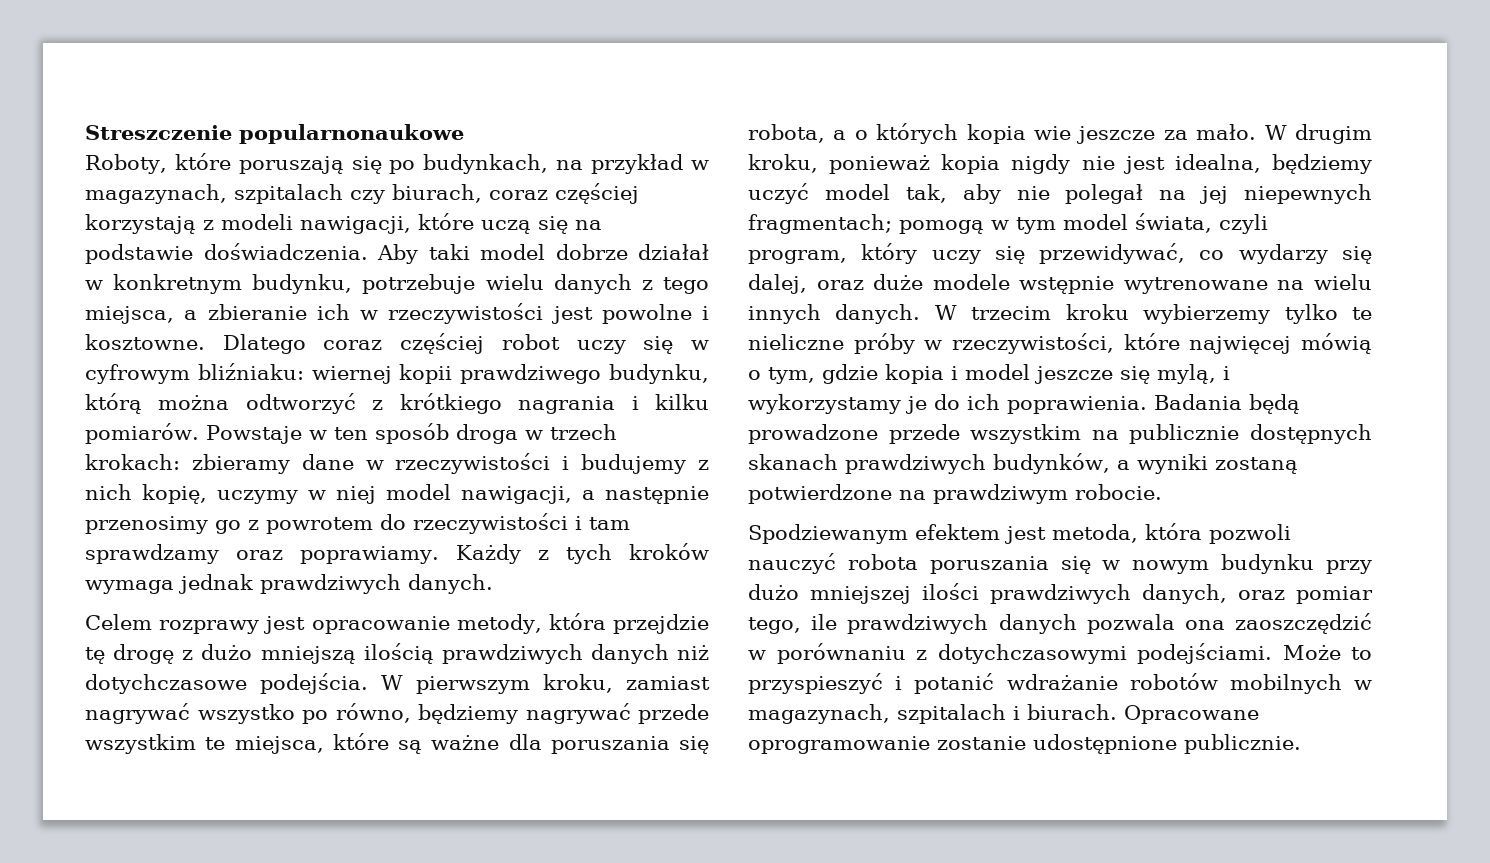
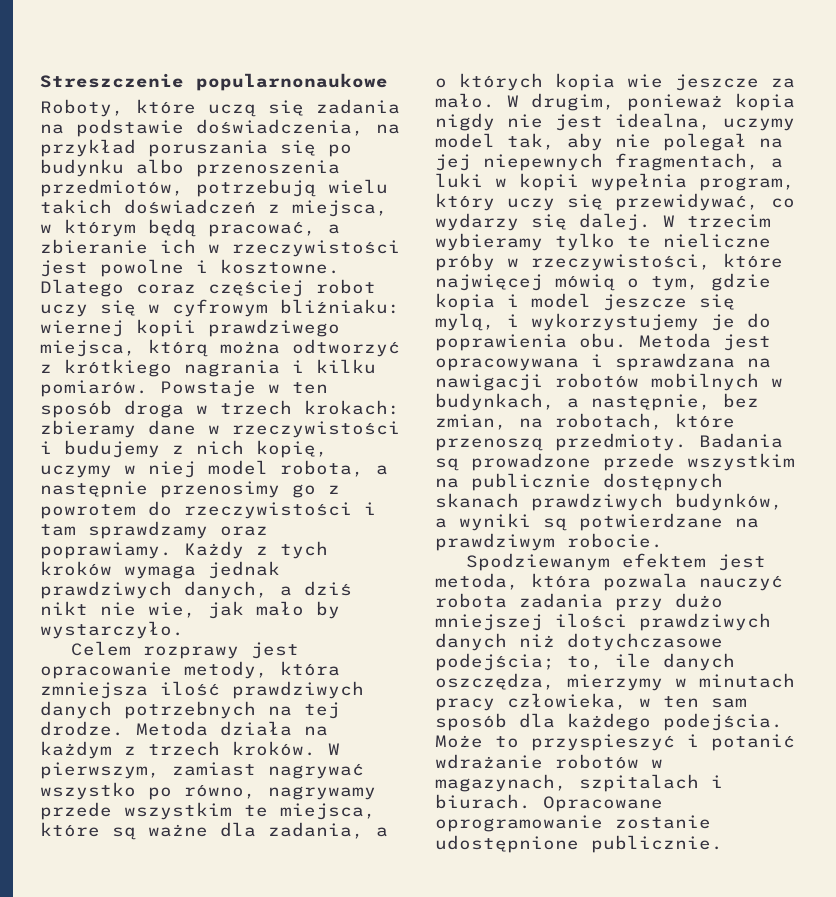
- Roboty, które poruszają się po budynkach, na przykład w magazynach, szpitalach czy biurach, coraz częściej korzystają z modeli nawigacji, które uczą się na podstawie doświadczenia. Aby taki model dobrze działał w konkretnym budynku, potrzebuje wielu danych z tego miejsca, a zbieranie ich w rzeczywistości jest powolne i kosztowne.
+ Roboty, które uczą się zadania na podstawie doświadczenia, na przykład poruszania się po budynku albo przenoszenia przedmiotów, potrzebują wielu takich doświadczeń z miejsca, w którym będą pracować, a zbieranie ich w rzeczywistości jest powolne i kosztowne.
- Dlatego coraz częściej robot uczy się w cyfrowym bliźniaku: wiernej kopii prawdziwego budynku, którą można odtworzyć z krótkiego nagrania i kilku pomiarów.
+ Dlatego coraz częściej robot uczy się w cyfrowym bliźniaku: wiernej kopii prawdziwego miejsca, którą można odtworzyć z krótkiego nagrania i kilku pomiarów.
- Powstaje w ten sposób droga w trzech krokach: zbieramy dane w rzeczywistości i budujemy z nich kopię, uczymy w niej model nawigacji, a następnie przenosimy go z powrotem do rzeczywistości i tam sprawdzamy oraz poprawiamy.
+ Powstaje w ten sposób droga w trzech krokach: zbieramy dane w rzeczywistości i budujemy z nich kopię, uczymy w niej model robota, a następnie przenosimy go z powrotem do rzeczywistości i tam sprawdzamy oraz poprawiamy.
- Każdy z tych kroków wymaga jednak prawdziwych danych.
+ Każdy z tych kroków wymaga jednak prawdziwych danych, a dziś nikt nie wie, jak mało by wystarczyło.
- Celem rozprawy jest opracowanie metody, która przejdzie tę drogę z dużo mniejszą ilością prawdziwych danych niż dotychczasowe podejścia. W pierwszym kroku, zamiast nagrywać wszystko po równo, będziemy nagrywać przede wszystkim te miejsca, które są ważne dla poruszania się robota, a o których kopia wie jeszcze za mało.
+ Celem rozprawy jest opracowanie metody, która zmniejsza ilość prawdziwych danych potrzebnych na tej drodze. Metoda działa na każdym z trzech kroków. W pierwszym, zamiast nagrywać wszystko po równo, nagrywamy przede wszystkim te miejsca, które są ważne dla zadania, a o których kopia wie jeszcze za mało.
- W drugim kroku, ponieważ kopia nigdy nie jest idealna, będziemy uczyć model tak, aby nie polegał na jej niepewnych fragmentach; pomogą w tym model świata, czyli program, który uczy się przewidywać, co wydarzy się dalej, oraz duże modele wstępnie wytrenowane na wielu innych danych. W trzecim kroku wybierzemy tylko te nieliczne próby w rzeczywistości, które najwięcej mówią o tym, gdzie kopia i model jeszcze się mylą, i wykorzystamy je do ich poprawienia. Badania będą prowadzone przede wszystkim na publicznie dostępnych skanach prawdziwych budynków, a wyniki zostaną potwierdzone na prawdziwym robocie.
+ W drugim, ponieważ kopia nigdy nie jest idealna, uczymy model tak, aby nie polegał na jej niepewnych fragmentach, a luki w kopii wypełnia program, który uczy się przewidywać, co wydarzy się dalej. W trzecim wybieramy tylko te nieliczne próby w rzeczywistości, które najwięcej mówią o tym, gdzie kopia i model jeszcze się mylą, i wykorzystujemy je do poprawienia obu. Metoda jest opracowywana i sprawdzana na nawigacji robotów mobilnych w budynkach, a następnie, bez zmian, na robotach, które przenoszą przedmioty. Badania są prowadzone przede wszystkim na publicznie dostępnych skanach prawdziwych budynków, a wyniki są potwierdzane na prawdziwym robocie.
- Spodziewanym efektem jest metoda, która pozwoli nauczyć robota poruszania się w nowym budynku przy dużo mniejszej ilości prawdziwych danych, oraz pomiar tego, ile prawdziwych danych pozwala ona zaoszczędzić w porównaniu z dotychczasowymi podejściami.
+ Spodziewanym efektem jest metoda, która pozwala nauczyć robota zadania przy dużo mniejszej ilości prawdziwych danych niż dotychczasowe podejścia; to, ile danych oszczędza, mierzymy w minutach pracy człowieka, w ten sam sposób dla każdego podejścia.
- Może to przyspieszyć i potanić wdrażanie robotów mobilnych w magazynach, szpitalach i biurach.
+ Może to przyspieszyć i potanić wdrażanie robotów w magazynach, szpitalach i biurach.

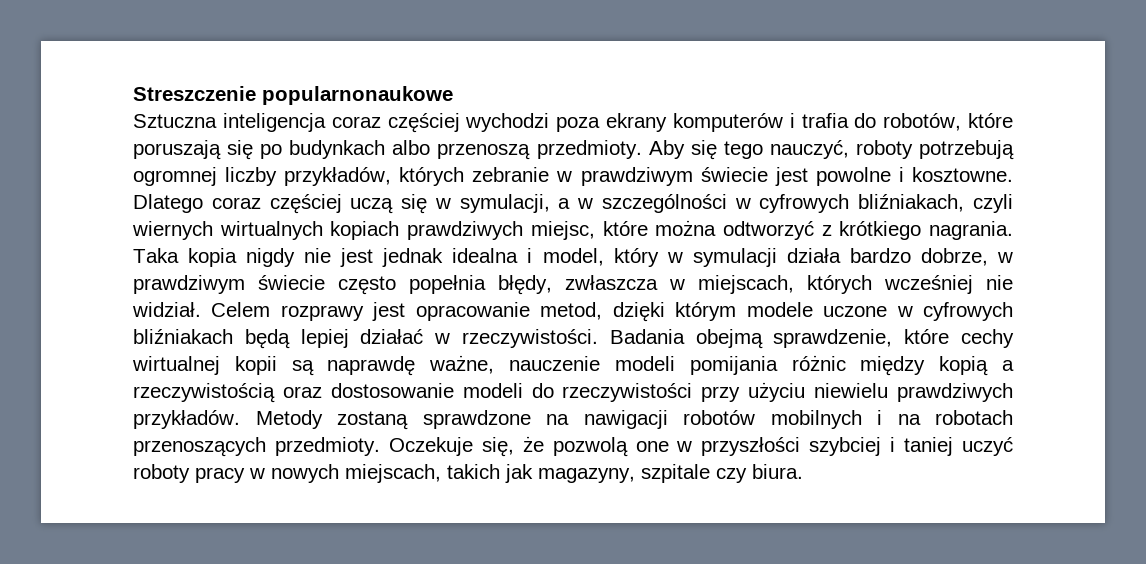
- Roboty, które uczą się zadania na podstawie doświadczenia, na przykład poruszania się po budynku albo przenoszenia przedmiotów, potrzebują wielu takich doświadczeń z miejsca, w którym będą pracować, a zbieranie ich w rzeczywistości jest powolne i kosztowne.
+ Sztuczna inteligencja coraz częściej wychodzi poza ekrany komputerów i trafia do robotów, które poruszają się po budynkach albo przenoszą przedmioty. Aby się tego nauczyć, roboty potrzebują ogromnej liczby przykładów, których zebranie w prawdziwym świecie jest powolne i kosztowne.
- Dlatego coraz częściej robot uczy się w cyfrowym bliźniaku: wiernej kopii prawdziwego miejsca, którą można odtworzyć z krótkiego nagrania i kilku pomiarów. Powstaje w ten sposób droga w trzech krokach: zbieramy dane w rzeczywistości i budujemy z nich kopię, uczymy w niej model robota, a następnie przenosimy go z powrotem do rzeczywistości i tam sprawdzamy oraz poprawiamy. Każdy z tych kroków wymaga jednak prawdziwych danych, a dziś nikt nie wie, jak mało by wystarczyło.
- Celem rozprawy jest opracowanie metody, która zmniejsza ilość prawdziwych danych potrzebnych na tej drodze. Metoda działa na każdym z trzech kroków. W pierwszym, zamiast nagrywać wszystko po równo, nagrywamy przede wszystkim te miejsca, które są ważne dla zadania, a o których kopia wie jeszcze za mało. W drugim, ponieważ kopia nigdy nie jest idealna, uczymy model tak, aby nie polegał na jej niepewnych fragmentach, a luki w kopii wypełnia program, który uczy się przewidywać, co wydarzy się dalej. W trzecim wybieramy tylko te nieliczne próby w rzeczywistości, które najwięcej mówią o tym, gdzie kopia i model jeszcze się mylą, i wykorzystujemy je do poprawienia obu. Metoda jest opracowywana i sprawdzana na nawigacji robotów mobilnych w budynkach, a następnie, bez zmian, na robotach, które przenoszą przedmioty. Badania są prowadzone przede wszystkim na publicznie dostępnych skanach prawdziwych budynków, a wyniki są potwierdzane na prawdziwym robocie.
- Spodziewanym efektem jest metoda, która pozwala nauczyć robota zadania przy dużo mniejszej ilości prawdziwych danych niż dotychczasowe podejścia; to, ile danych oszczędza, mierzymy w minutach pracy człowieka, w ten sam sposób dla każdego podejścia. Może to przyspieszyć i potanić wdrażanie robotów w magazynach, szpitalach i biurach. Opracowane oprogramowanie zostanie udostępnione publicznie.
+ Dlatego coraz częściej uczą się w symulacji, a w szczególności w cyfrowych bliźniakach, czyli wiernych wirtualnych kopiach prawdziwych miejsc, które można odtworzyć z krótkiego nagrania. Taka kopia nigdy nie jest jednak idealna i model, który w symulacji działa bardzo dobrze, w prawdziwym świecie często popełnia błędy, zwłaszcza w miejscach, których wcześniej nie widział. Celem rozprawy jest opracowanie metod, dzięki którym modele uczone w cyfrowych bliźniakach będą lepiej działać w rzeczywistości. Badania obejmą sprawdzenie, które cechy wirtualnej kopii są naprawdę ważne, nauczenie modeli pomijania różnic między kopią a rzeczywistością oraz dostosowanie modeli do rzeczywistości przy użyciu niewielu prawdziwych przykładów. Metody zostaną sprawdzone na nawigacji robotów mobilnych i na robotach przenoszących przedmioty. Oczekuje się, że pozwolą one w przyszłości szybciej i taniej uczyć roboty pracy w nowych miejscach, takich jak magazyny, szpitale czy biura.

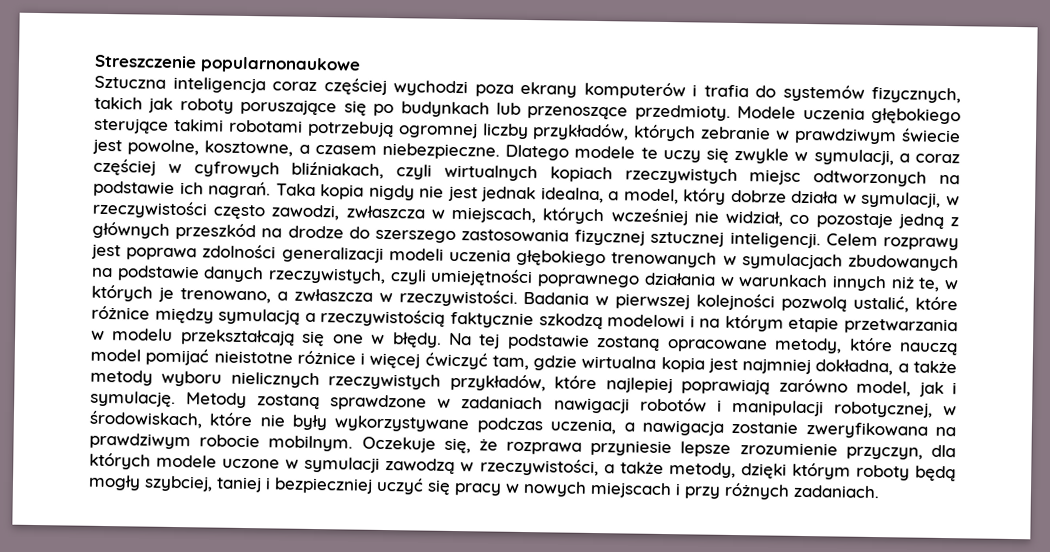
- Sztuczna inteligencja coraz częściej wychodzi poza ekrany komputerów i trafia do robotów, które poruszają się po budynkach albo przenoszą przedmioty. Aby się tego nauczyć, roboty potrzebują ogromnej liczby przykładów, których zebranie w prawdziwym świecie jest powolne i kosztowne. Dlatego coraz częściej uczą się w symulacji, a w szczególności w cyfrowych bliźniakach, czyli wiernych wirtualnych kopiach prawdziwych miejsc, które można odtworzyć z krótkiego nagrania.
+ Sztuczna inteligencja coraz częściej wychodzi poza ekrany komputerów i trafia do systemów fizycznych, takich jak roboty poruszające się po budynkach lub przenoszące przedmioty. Modele uczenia głębokiego sterujące takimi robotami potrzebują ogromnej liczby przykładów, których zebranie w prawdziwym świecie jest powolne, kosztowne, a czasem niebezpieczne. Dlatego modele te uczy się zwykle w symulacji, a coraz częściej w cyfrowych bliźniakach, czyli wirtualnych kopiach rzeczywistych miejsc odtworzonych na podstawie ich nagrań.
- Taka kopia nigdy nie jest jednak idealna i model, który w symulacji działa bardzo dobrze, w prawdziwym świecie często popełnia błędy, zwłaszcza w miejscach, których wcześniej nie widział. Celem rozprawy jest opracowanie metod, dzięki którym modele uczone w cyfrowych bliźniakach będą lepiej działać w rzeczywistości. Badania obejmą sprawdzenie, które cechy wirtualnej kopii są naprawdę ważne, nauczenie modeli pomijania różnic między kopią a rzeczywistością oraz dostosowanie modeli do rzeczywistości przy użyciu niewielu prawdziwych przykładów. Metody zostaną sprawdzone na nawigacji robotów mobilnych i na robotach przenoszących przedmioty. Oczekuje się, że pozwolą one w przyszłości szybciej i taniej uczyć roboty pracy w nowych miejscach, takich jak magazyny, szpitale czy biura.
+ Taka kopia nigdy nie jest jednak idealna, a model, który dobrze działa w symulacji, w rzeczywistości często zawodzi, zwłaszcza w miejscach, których wcześniej nie widział, co pozostaje jedną z głównych przeszkód na drodze do szerszego zastosowania fizycznej sztucznej inteligencji. Celem rozprawy jest poprawa zdolności generalizacji modeli uczenia głębokiego trenowanych w symulacjach zbudowanych na podstawie danych rzeczywistych, czyli umiejętności poprawnego działania w warunkach innych niż te, w których je trenowano, a zwłaszcza w rzeczywistości. Badania w pierwszej kolejności pozwolą ustalić, które różnice między symulacją a rzeczywistością faktycznie szkodzą modelowi i na którym etapie przetwarzania w modelu przekształcają się one w błędy. Na tej podstawie zostaną opracowane metody, które nauczą model pomijać nieistotne różnice i więcej ćwiczyć tam, gdzie wirtualna kopia jest najmniej dokładna, a także metody wyboru nielicznych rzeczywistych przykładów, które najlepiej poprawiają zarówno model, jak i symulację. Metody zostaną sprawdzone w zadaniach nawigacji robotów i manipulacji robotycznej, w środowiskach, które nie były wykorzystywane podczas uczenia, a nawigacja zostanie zweryfikowana na prawdziwym robocie mobilnym. Oczekuje się, że rozprawa przyniesie lepsze zrozumienie przyczyn, dla których modele uczone w symulacji zawodzą w rzeczywistości, a także metody, dzięki którym roboty będą mogły szybciej, taniej i bezpieczniej uczyć się pracy w nowych miejscach i przy różnych zadaniach.

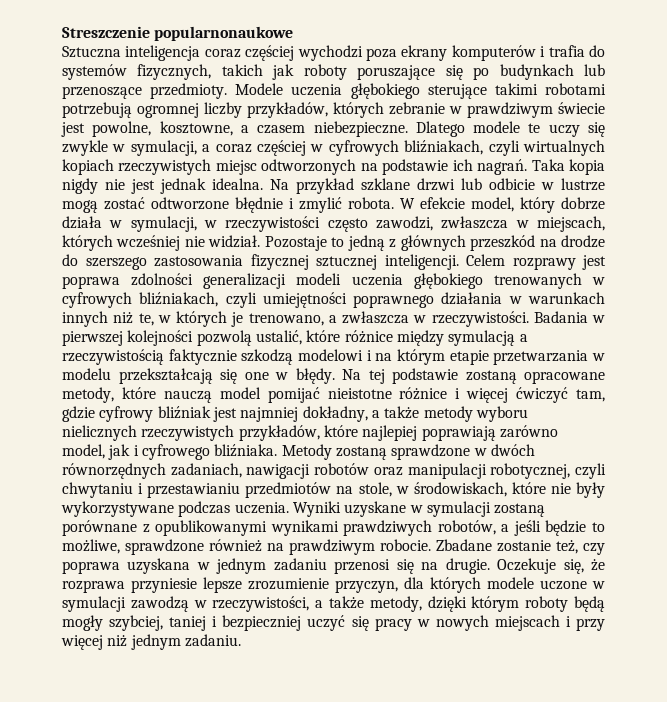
- Taka kopia nigdy nie jest jednak idealna, a model, który dobrze działa w symulacji, w rzeczywistości często zawodzi, zwłaszcza w miejscach, których wcześniej nie widział, co pozostaje jedną z głównych przeszkód na drodze do szerszego zastosowania fizycznej sztucznej inteligencji.
+ Taka kopia nigdy nie jest jednak idealna. Na przykład szklane drzwi lub odbicie w lustrze mogą zostać odtworzone błędnie i zmylić robota. W efekcie model, który dobrze działa w symulacji, w rzeczywistości często zawodzi, zwłaszcza w miejscach, których wcześniej nie widział. Pozostaje to jedną z głównych przeszkód na drodze do szerszego zastosowania fizycznej sztucznej inteligencji.
- Celem rozprawy jest poprawa zdolności generalizacji modeli uczenia głębokiego trenowanych w symulacjach zbudowanych na podstawie danych rzeczywistych, czyli umiejętności poprawnego działania w warunkach innych niż te, w których je trenowano, a zwłaszcza w rzeczywistości.
+ Celem rozprawy jest poprawa zdolności generalizacji modeli uczenia głębokiego trenowanych w cyfrowych bliźniakach, czyli umiejętności poprawnego działania w warunkach innych niż te, w których je trenowano, a zwłaszcza w rzeczywistości.
- Na tej podstawie zostaną opracowane metody, które nauczą model pomijać nieistotne różnice i więcej ćwiczyć tam, gdzie wirtualna kopia jest najmniej dokładna, a także metody wyboru nielicznych rzeczywistych przykładów, które najlepiej poprawiają zarówno model, jak i symulację.
+ Na tej podstawie zostaną opracowane metody, które nauczą model pomijać nieistotne różnice i więcej ćwiczyć tam, gdzie cyfrowy bliźniak jest najmniej dokładny, a także metody wyboru nielicznych rzeczywistych przykładów, które najlepiej poprawiają zarówno model, jak i cyfrowego bliźniaka.
- Metody zostaną sprawdzone w zadaniach nawigacji robotów i manipulacji robotycznej, w środowiskach, które nie były wykorzystywane podczas uczenia, a nawigacja zostanie zweryfikowana na prawdziwym robocie mobilnym.
+ Metody zostaną sprawdzone w dwóch równorzędnych zadaniach, nawigacji robotów oraz manipulacji robotycznej, czyli chwytaniu i przestawianiu przedmiotów na stole, w środowiskach, które nie były wykorzystywane podczas uczenia. Wyniki uzyskane w symulacji zostaną porównane z opublikowanymi wynikami prawdziwych robotów, a jeśli będzie to możliwe, sprawdzone również na prawdziwym robocie. Zbadane zostanie też, czy poprawa uzyskana w jednym zadaniu przenosi się na drugie.
- Oczekuje się, że rozprawa przyniesie lepsze zrozumienie przyczyn, dla których modele uczone w symulacji zawodzą w rzeczywistości, a także metody, dzięki którym roboty będą mogły szybciej, taniej i bezpieczniej uczyć się pracy w nowych miejscach i przy różnych zadaniach.
+ Oczekuje się, że rozprawa przyniesie lepsze zrozumienie przyczyn, dla których modele uczone w symulacji zawodzą w rzeczywistości, a także metody, dzięki którym roboty będą mogły szybciej, taniej i bezpieczniej uczyć się pracy w nowych miejscach i przy więcej niż jednym zadaniu.

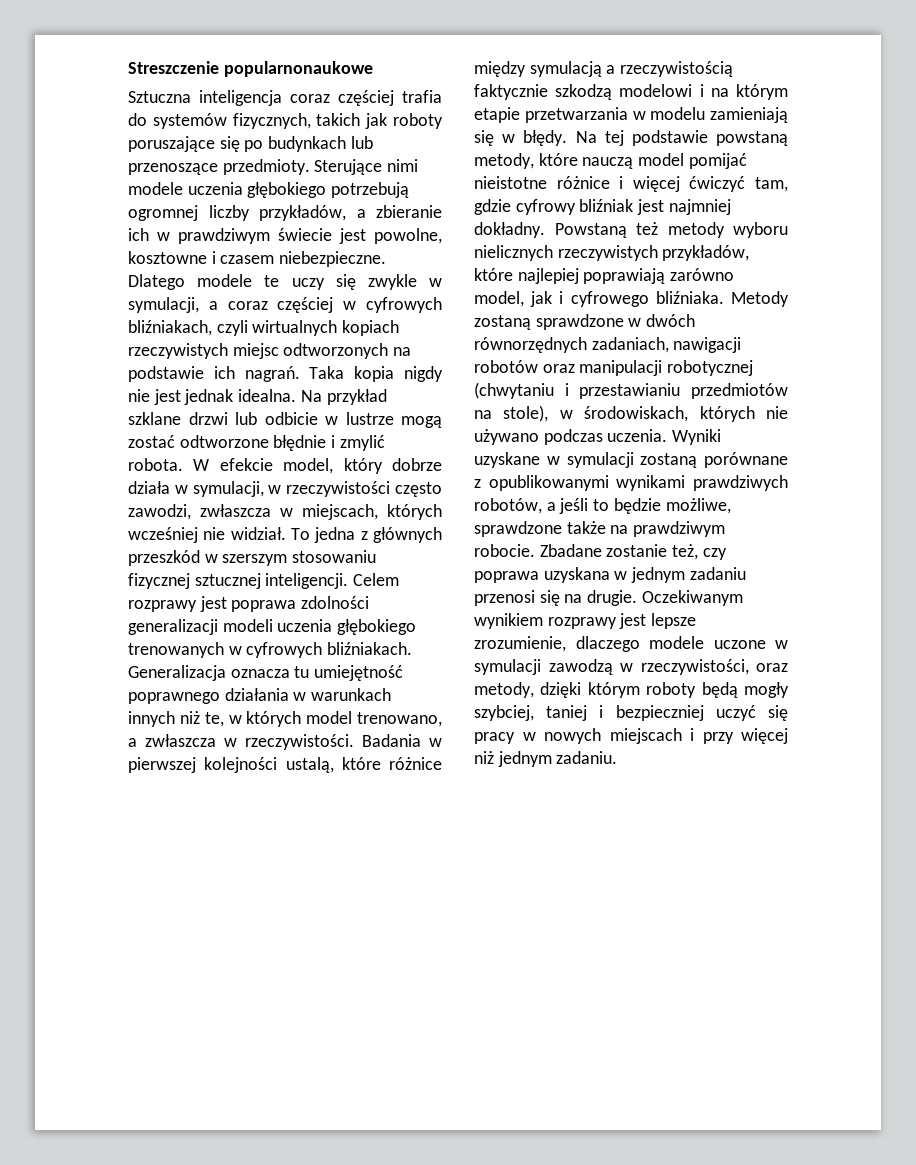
- Sztuczna inteligencja coraz częściej wychodzi poza ekrany komputerów i trafia do systemów fizycznych, takich jak roboty poruszające się po budynkach lub przenoszące przedmioty.
+ Sztuczna inteligencja coraz częściej trafia do systemów fizycznych, takich jak roboty poruszające się po budynkach lub przenoszące przedmioty.
- Modele uczenia głębokiego sterujące takimi robotami potrzebują ogromnej liczby przykładów, których zebranie w prawdziwym świecie jest powolne, kosztowne, a czasem niebezpieczne.
+ Sterujące nimi modele uczenia głębokiego potrzebują ogromnej liczby przykładów, a zbieranie ich w prawdziwym świecie jest powolne, kosztowne i czasem niebezpieczne.
- Pozostaje to jedną z głównych przeszkód na drodze do szerszego zastosowania fizycznej sztucznej inteligencji.
+ To jedna z głównych przeszkód w szerszym stosowaniu fizycznej sztucznej inteligencji.
- Celem rozprawy jest poprawa zdolności generalizacji modeli uczenia głębokiego trenowanych w cyfrowych bliźniakach, czyli umiejętności poprawnego działania w warunkach innych niż te, w których je trenowano, a zwłaszcza w rzeczywistości.
+ Celem rozprawy jest poprawa zdolności generalizacji modeli uczenia głębokiego trenowanych w cyfrowych bliźniakach. Generalizacja oznacza tu umiejętność poprawnego działania w warunkach innych niż te, w których model trenowano, a zwłaszcza w rzeczywistości.
- Badania w pierwszej kolejności pozwolą ustalić, które różnice między symulacją a rzeczywistością faktycznie szkodzą modelowi i na którym etapie przetwarzania w modelu przekształcają się one w błędy.
+ Badania w pierwszej kolejności ustalą, które różnice między symulacją a rzeczywistością faktycznie szkodzą modelowi i na którym etapie przetwarzania w modelu zamieniają się w błędy.
- Na tej podstawie zostaną opracowane metody, które nauczą model pomijać nieistotne różnice i więcej ćwiczyć tam, gdzie cyfrowy bliźniak jest najmniej dokładny, a także metody wyboru nielicznych rzeczywistych przykładów, które najlepiej poprawiają zarówno model, jak i cyfrowego bliźniaka.
+ Na tej podstawie powstaną metody, które nauczą model pomijać nieistotne różnice i więcej ćwiczyć tam, gdzie cyfrowy bliźniak jest najmniej dokładny. Powstaną też metody wyboru nielicznych rzeczywistych przykładów, które najlepiej poprawiają zarówno model, jak i cyfrowego bliźniaka.
- Metody zostaną sprawdzone w dwóch równorzędnych zadaniach, nawigacji robotów oraz manipulacji robotycznej, czyli chwytaniu i przestawianiu przedmiotów na stole, w środowiskach, które nie były wykorzystywane podczas uczenia.
+ Metody zostaną sprawdzone w dwóch równorzędnych zadaniach, nawigacji robotów oraz manipulacji robotycznej (chwytaniu i przestawianiu przedmiotów na stole), w środowiskach, których nie używano podczas uczenia.
- Wyniki uzyskane w symulacji zostaną porównane z opublikowanymi wynikami prawdziwych robotów, a jeśli będzie to możliwe, sprawdzone również na prawdziwym robocie.
+ Wyniki uzyskane w symulacji zostaną porównane z opublikowanymi wynikami prawdziwych robotów, a jeśli to będzie możliwe, sprawdzone także na prawdziwym robocie.
- Oczekuje się, że rozprawa przyniesie lepsze zrozumienie przyczyn, dla których modele uczone w symulacji zawodzą w rzeczywistości, a także metody, dzięki którym roboty będą mogły szybciej, taniej i bezpieczniej uczyć się pracy w nowych miejscach i przy więcej niż jednym zadaniu.
+ Oczekiwanym wynikiem rozprawy jest lepsze zrozumienie, dlaczego modele uczone w symulacji zawodzą w rzeczywistości, oraz metody, dzięki którym roboty będą mogły szybciej, taniej i bezpieczniej uczyć się pracy w nowych miejscach i przy więcej niż jednym zadaniu.

